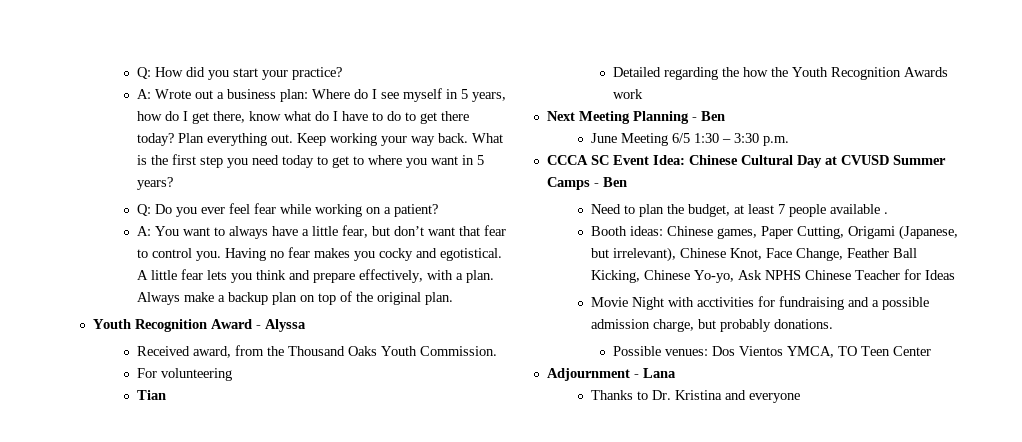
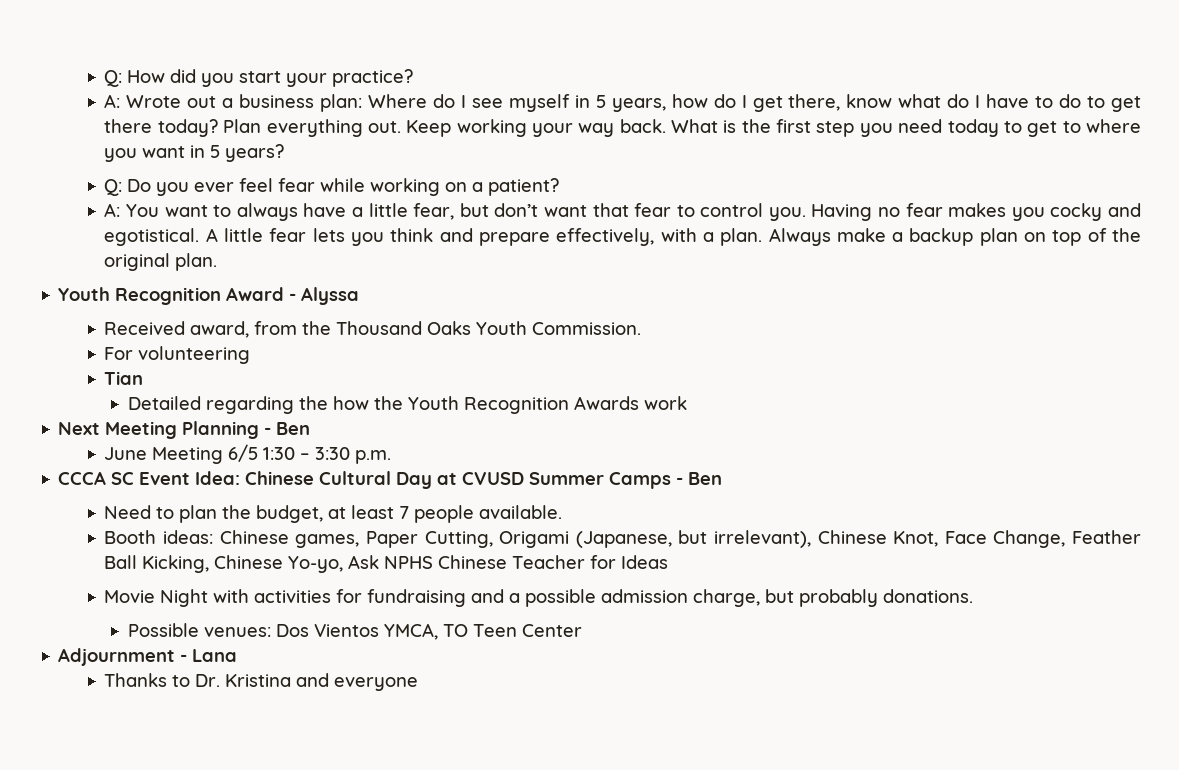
- Need to plan the budget, at least 7 people available .
+ Need to plan the budget, at least 7 people available.
- Movie Night with acctivities for fundraising and a possible admission charge, but probably donations.
+ Movie Night with activities for fundraising and a possible admission charge, but probably donations.

